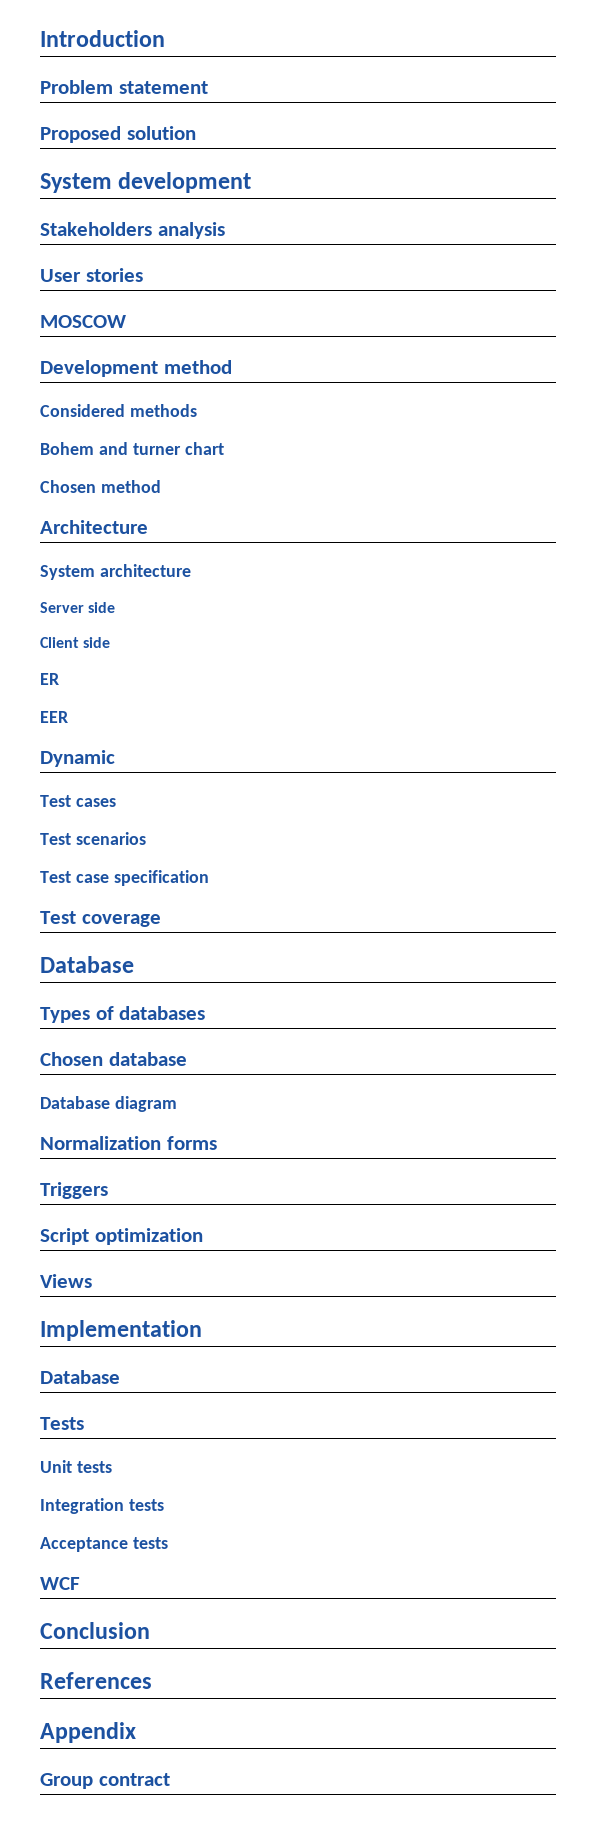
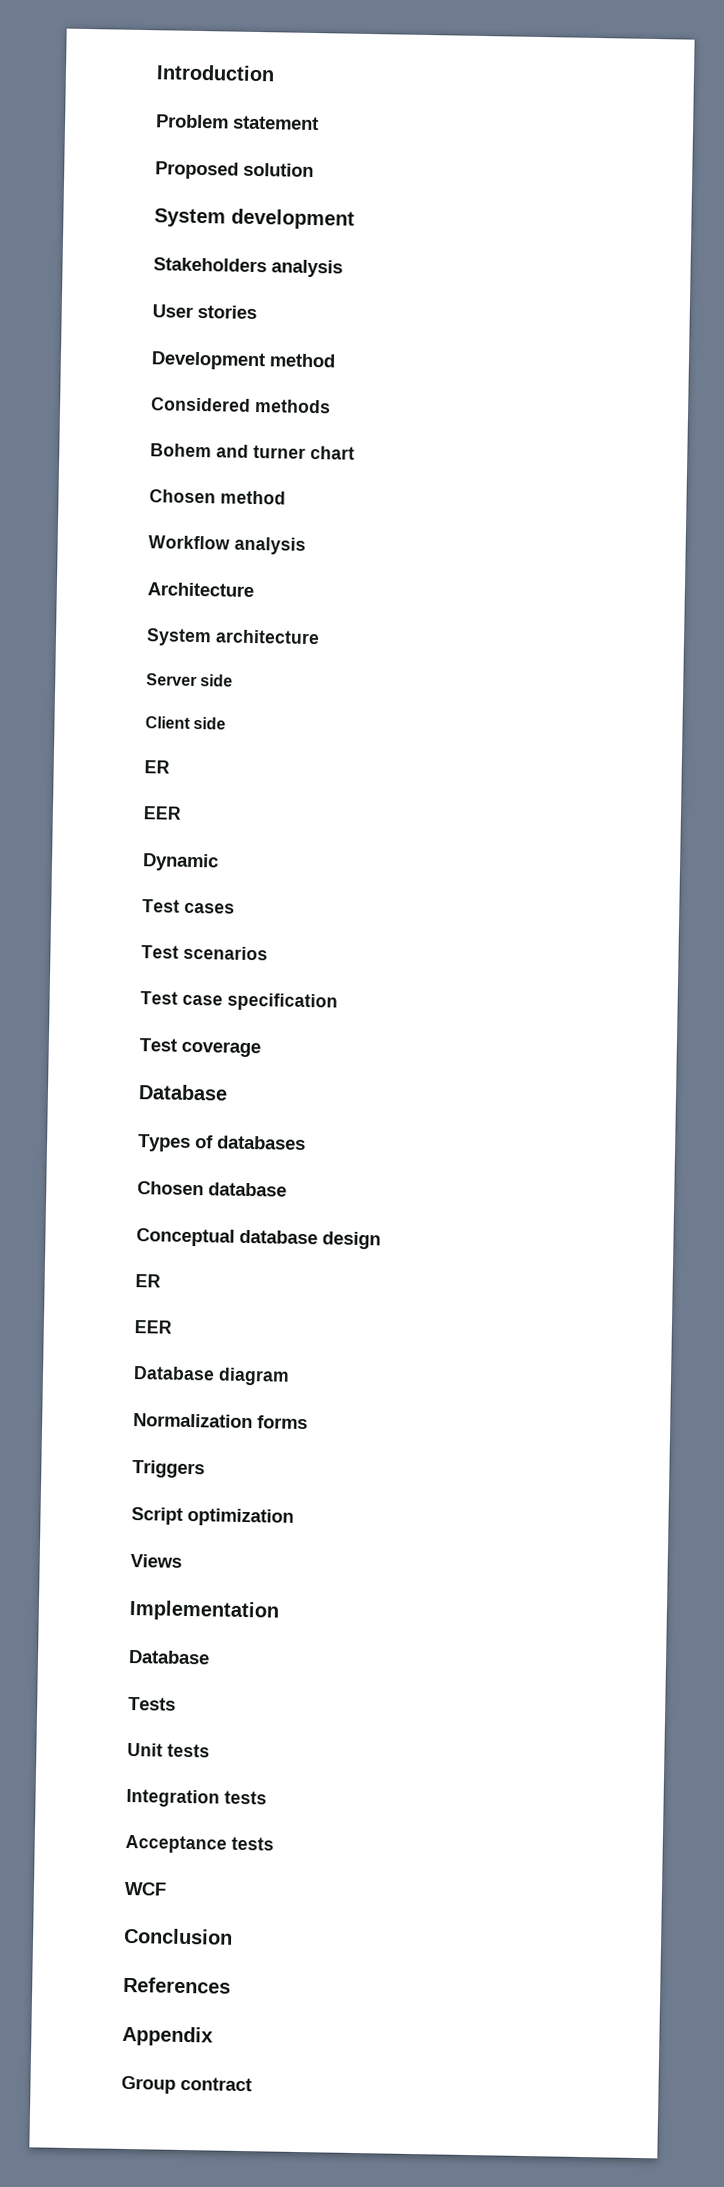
- MOSCOW
+ Workflow analysis
+ Conceptual database design
+ ER
+ EER

